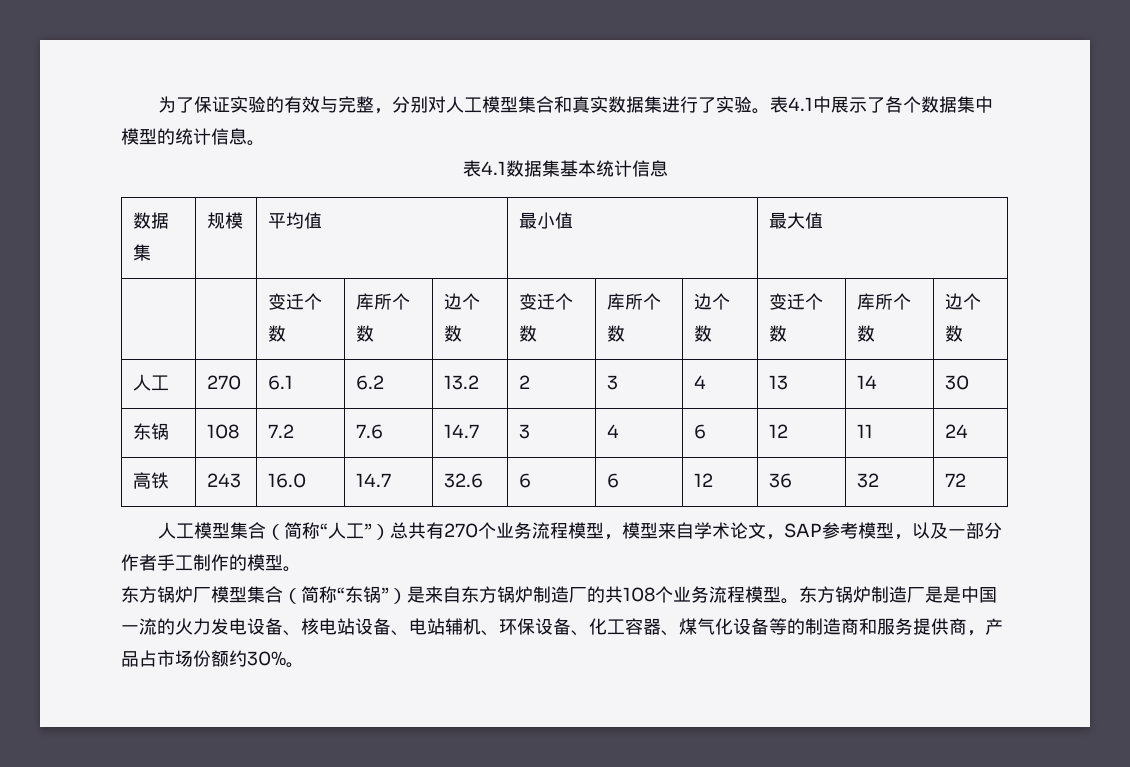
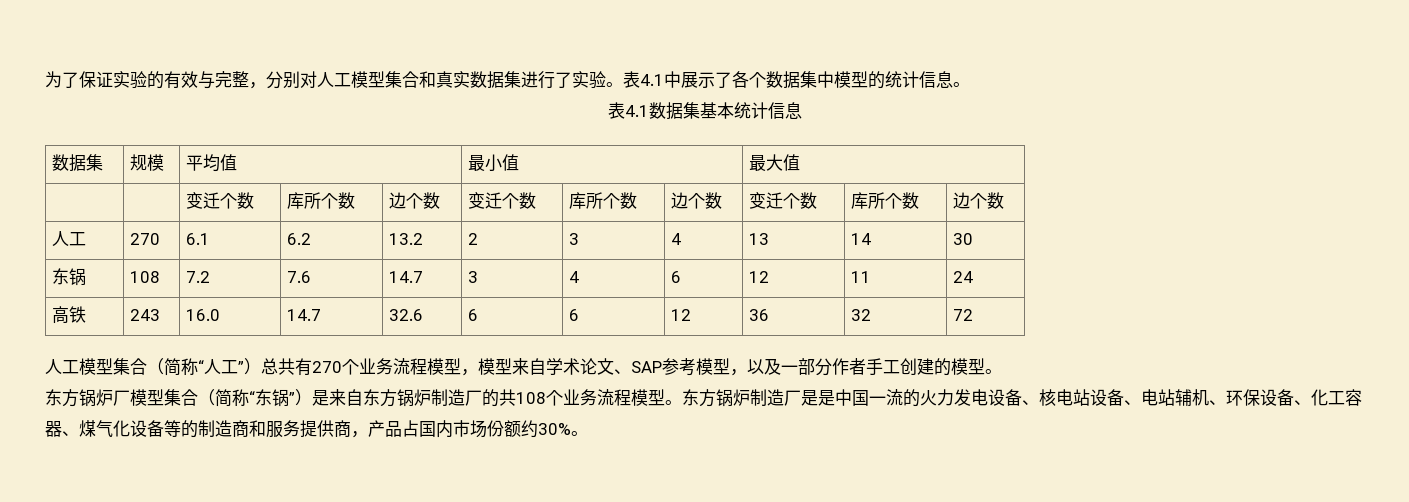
- 人工模型集合（简称“人工”）总共有270个业务流程模型，模型来自学术论文，SAP参考模型，以及一部分作者手工制作的模型。
+ 人工模型集合（简称“人工”）总共有270个业务流程模型，模型来自学术论文、SAP参考模型，以及一部分作者手工创建的模型。
- 东方锅炉制造厂是是中国一流的火力发电设备、核电站设备、电站辅机、环保设备、化工容器、煤气化设备等的制造商和服务提供商，产品占市场份额约30%。
+ 东方锅炉制造厂是是中国一流的火力发电设备、核电站设备、电站辅机、环保设备、化工容器、煤气化设备等的制造商和服务提供商，产品占国内市场份额约30%。

